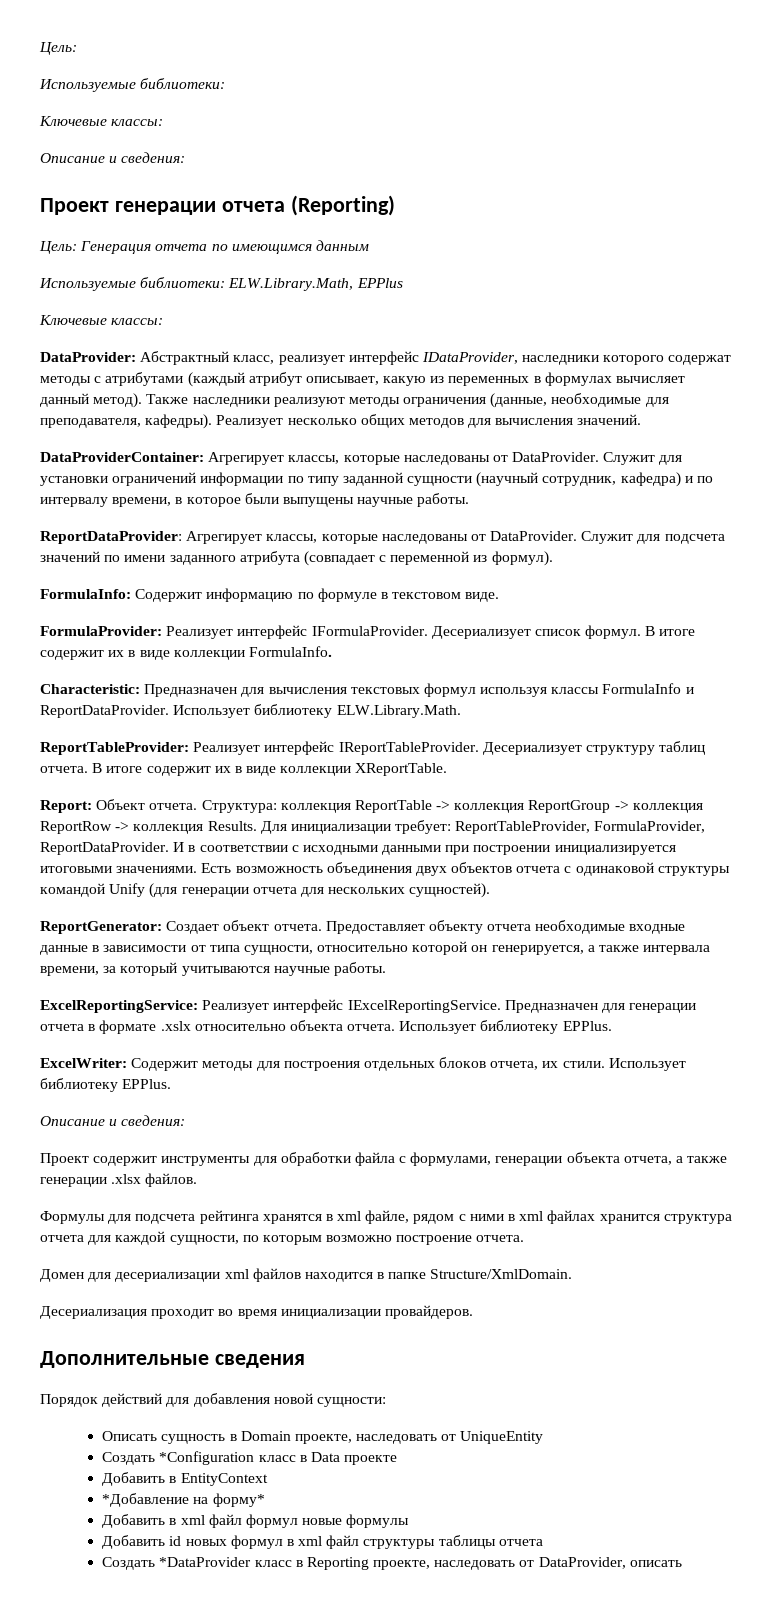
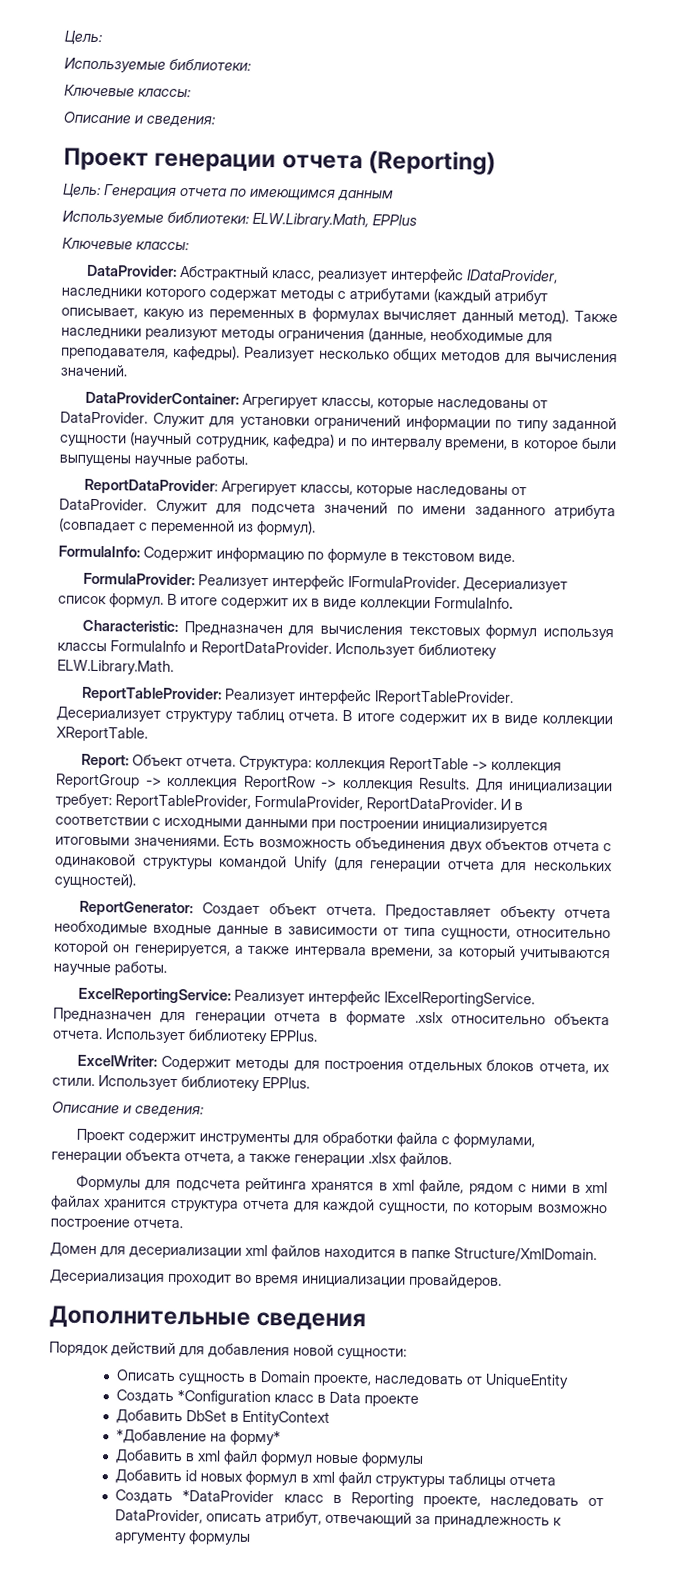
- Добавить в EntityContext
+ Добавить DbSet в EntityContext
- Создать *DataProvider класс в Reporting проекте, наследовать от DataProvider, описать
+ Создать *DataProvider класс в Reporting проекте, наследовать от DataProvider, описать атрибут, отвечающий за принадлежность к аргументу формулы

